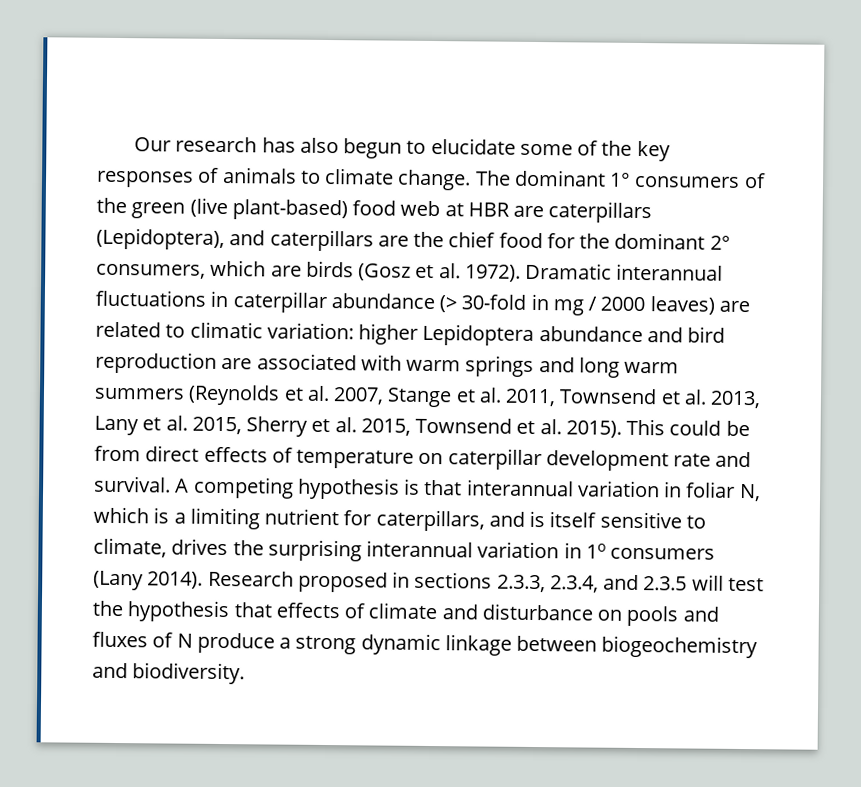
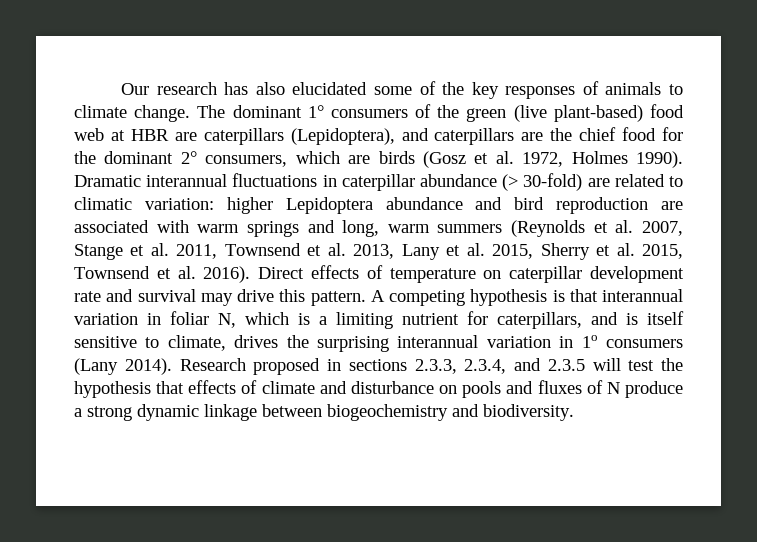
- Our research has also begun to elucidate some of the key responses of animals to climate change.
+ Our research has also elucidated some of the key responses of animals to climate change.
- The dominant 1° consumers of the green (live plant-based) food web at HBR are caterpillars (Lepidoptera), and caterpillars are the chief food for the dominant 2° consumers, which are birds (Gosz et al. 1972).
+ The dominant 1° consumers of the green (live plant-based) food web at HBR are caterpillars (Lepidoptera), and caterpillars are the chief food for the dominant 2° consumers, which are birds (Gosz et al. 1972, Holmes 1990).
- Dramatic interannual fluctuations in caterpillar abundance (> 30-fold in mg / 2000 leaves) are related to climatic variation: higher Lepidoptera abundance and bird reproduction are associated with warm springs and long warm summers (Reynolds et al. 2007, Stange et al. 2011, Townsend et al. 2013, Lany et al. 2015, Sherry et al. 2015, Townsend et al. 2015). This could be from direct effects of temperature on caterpillar development rate and survival.
+ Dramatic interannual fluctuations in caterpillar abundance (> 30-fold) are related to climatic variation: higher Lepidoptera abundance and bird reproduction are associated with warm springs and long, warm summers (Reynolds et al. 2007, Stange et al. 2011, Townsend et al. 2013, Lany et al. 2015, Sherry et al. 2015, Townsend et al. 2016). Direct effects of temperature on caterpillar development rate and survival may drive this pattern.

